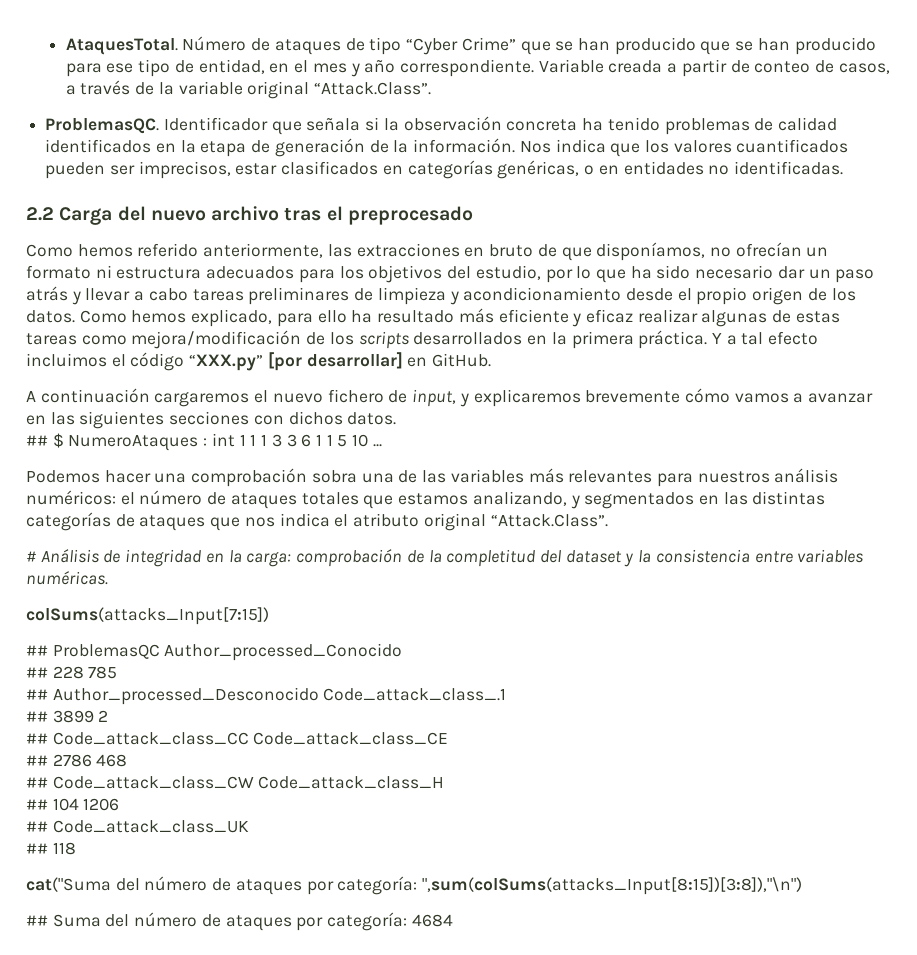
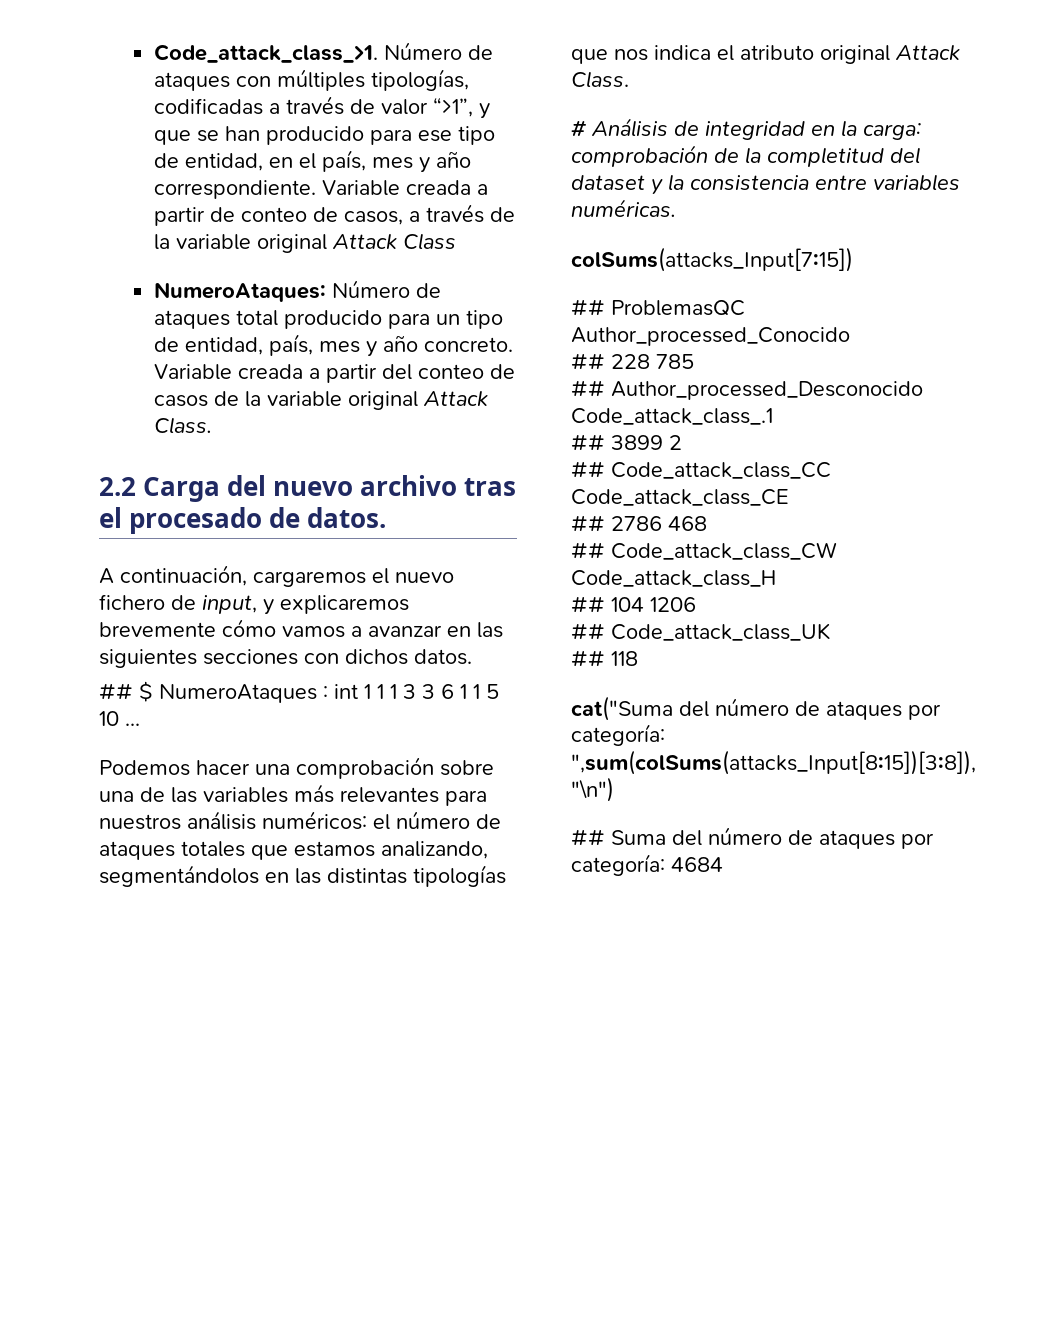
- AtaquesTotal. Número de ataques de tipo “Cyber Crime” que se han producido que se han producido para ese tipo de entidad, en el mes y año correspondiente.
+ Code_attack_class_>1. Número de ataques con múltiples tipologías, codificadas a través de valor “>1”, y que se han producido para ese tipo de entidad, en el país, mes y año correspondiente.
- Variable creada a partir de conteo de casos, a través de la variable original “Attack.Class”.
- ProblemasQC. Identificador que señala si la observación concreta ha tenido problemas de calidad identificados en la etapa de generación de la información. Nos indica que los valores cuantificados pueden ser imprecisos, estar clasificados en categorías genéricas, o en entidades no identificadas.
+ Variable creada a partir de conteo de casos, a través de la variable original Attack Class
+ NumeroAtaques: Número de ataques total producido para un tipo de entidad, país, mes y año concreto. Variable creada a partir del conteo de casos de la variable original Attack Class.
- 2.2 Carga del nuevo archivo tras el preprocesado
- Como hemos referido anteriormente, las extracciones en bruto de que disponíamos, no ofrecían un formato ni estructura adecuados para los objetivos del estudio, por lo que ha sido necesario dar un paso atrás y llevar a cabo tareas preliminares de limpieza y acondicionamiento desde el propio origen de los datos. Como hemos explicado, para ello ha resultado más eficiente y eficaz realizar algunas de estas tareas como mejora/modificación de los scripts desarrollados en la primera práctica. Y a tal efecto incluimos el código “XXX.py” [por desarrollar] en GitHub.
+ 2.2 Carga del nuevo archivo tras el procesado de datos.
- A continuación cargaremos el nuevo fichero de input, y explicaremos brevemente cómo vamos a avanzar en las siguientes secciones con dichos datos.
+ A continuación, cargaremos el nuevo fichero de input, y explicaremos brevemente cómo vamos a avanzar en las siguientes secciones con dichos datos.
- Podemos hacer una comprobación sobra una de las variables más relevantes para nuestros análisis numéricos: el número de ataques totales que estamos analizando, y segmentados en las distintas categorías de ataques que nos indica el atributo original “Attack.Class”.
+ Podemos hacer una comprobación sobre una de las variables más relevantes para nuestros análisis numéricos: el número de ataques totales que estamos analizando, segmentándolos en las distintas tipologías que nos indica el atributo original Attack Class.

